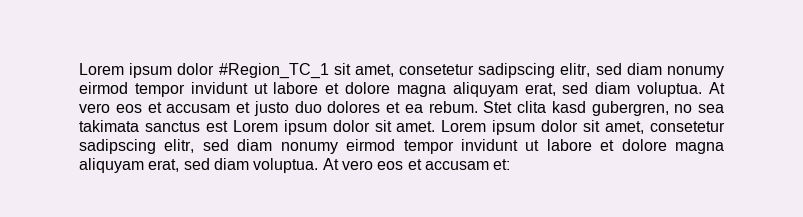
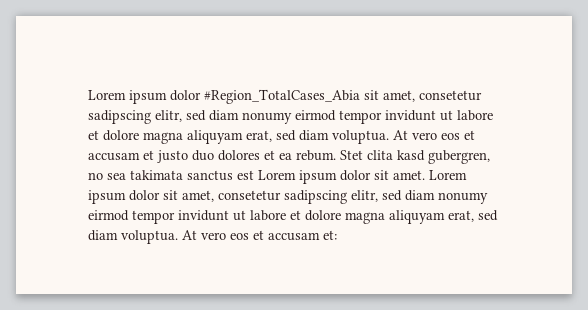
- Lorem ipsum dolor #Region_TC_1 sit amet, consetetur sadipscing elitr, sed diam nonumy eirmod tempor invidunt ut labore et dolore magna aliquyam erat, sed diam voluptua.
+ Lorem ipsum dolor #Region_TotalCases_Abia sit amet, consetetur sadipscing elitr, sed diam nonumy eirmod tempor invidunt ut labore et dolore magna aliquyam erat, sed diam voluptua.

